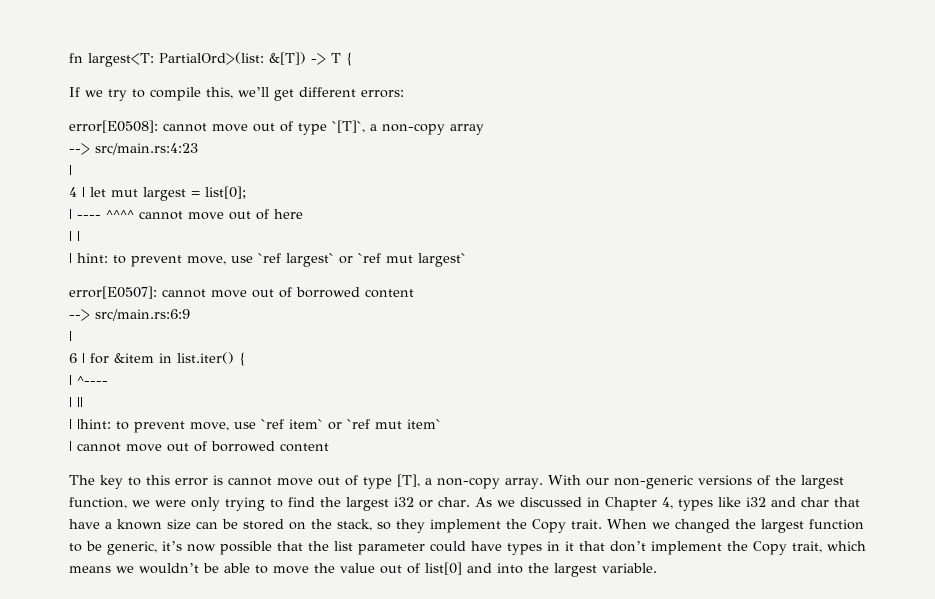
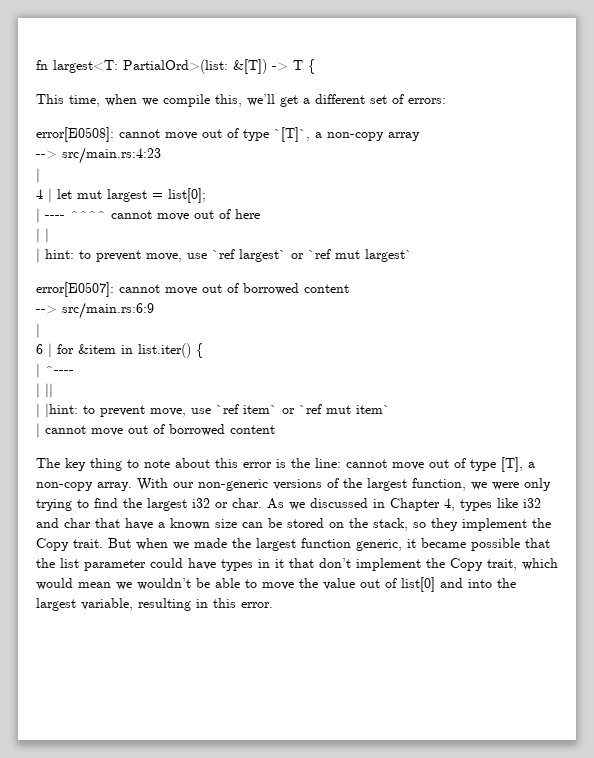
- If we try to compile this, we’ll get different errors:
+ This time, when we compile this, we’ll get a different set of errors:
- The key to this error is cannot move out of type [T], a non-copy array.
+ The key thing to note about this error is the line: cannot move out of type [T], a non-copy array.
- When we changed the largest function to be generic, it’s now possible that the list parameter could have types in it that don’t implement the Copy trait, which means we wouldn’t be able to move the value out of list[0] and into the largest variable.
+ But when we made the largest function generic, it became possible that the list parameter could have types in it that don’t implement the Copy trait, which would mean we wouldn’t be able to move the value out of list[0] and into the largest variable, resulting in this error.

